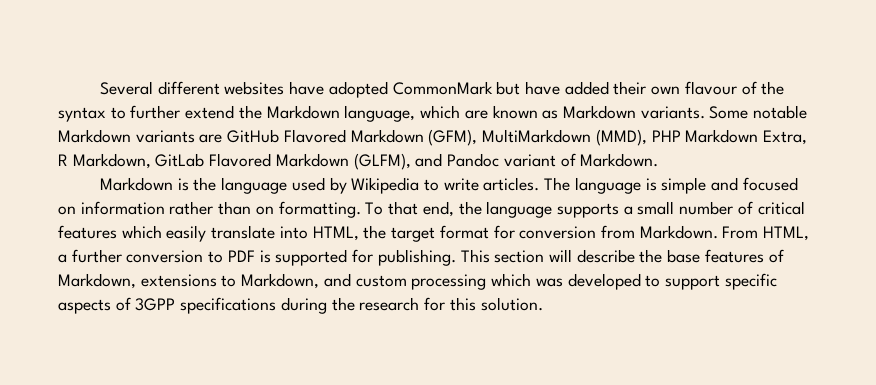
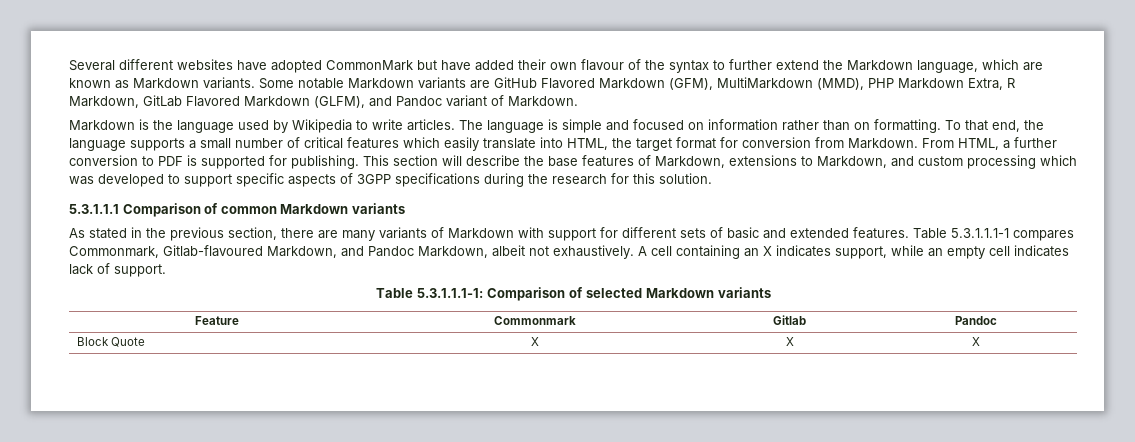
+ 5.3.1.1.1 Comparison of common Markdown variants
+ As stated in the previous section, there are many variants of Markdown with support for different sets of basic and extended features. Table 5.3.1.1.1-1 compares Commonmark, Gitlab-flavoured Markdown, and Pandoc Markdown, albeit not exhaustively. A cell containing an X indicates support, while an empty cell indicates lack of support.
+ Table 5.3.1.1.1-1: Comparison of selected Markdown variants
+ Feature | Commonmark | Gitlab | Pandoc
+ Block Quote | X | X | X

